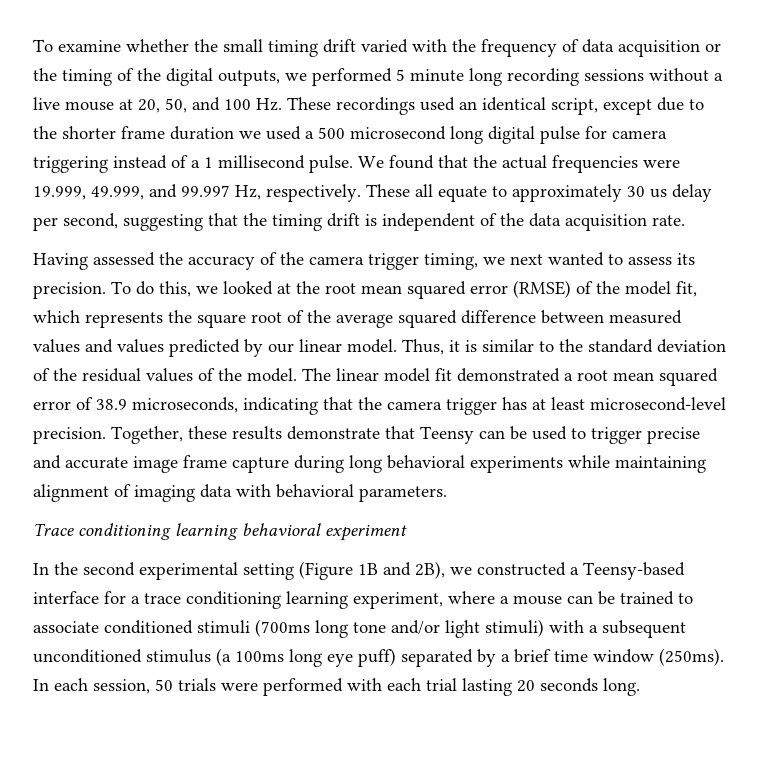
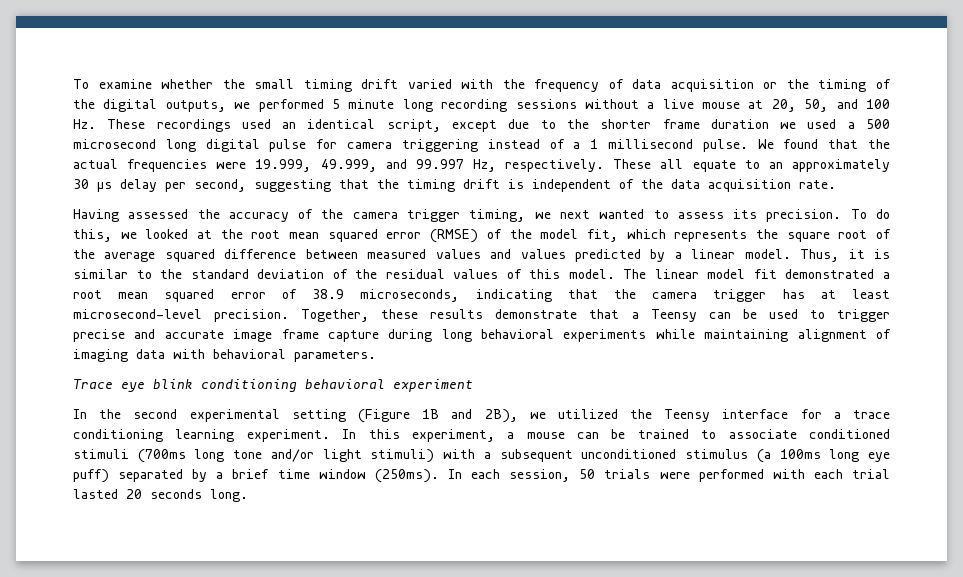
- These all equate to approximately 30 us delay per second, suggesting that the timing drift is independent of the data acquisition rate.
+ These all equate to an approximately 30 µs delay per second, suggesting that the timing drift is independent of the data acquisition rate.
- To do this, we looked at the root mean squared error (RMSE) of the model fit, which represents the square root of the average squared difference between measured values and values predicted by our linear model.
+ To do this, we looked at the root mean squared error (RMSE) of the model fit, which represents the square root of the average squared difference between measured values and values predicted by a linear model.
- Thus, it is similar to the standard deviation of the residual values of the model.
+ Thus, it is similar to the standard deviation of the residual values of this model.
- Together, these results demonstrate that Teensy can be used to trigger precise and accurate image frame capture during long behavioral experiments while maintaining alignment of imaging data with behavioral parameters.
+ Together, these results demonstrate that a Teensy can be used to trigger precise and accurate image frame capture during long behavioral experiments while maintaining alignment of imaging data with behavioral parameters.
- Trace conditioning learning behavioral experiment
+ Trace eye blink conditioning behavioral experiment
- In the second experimental setting (Figure 1B and 2B), we constructed a Teensy-based interface for a trace conditioning learning experiment, where a mouse can be trained to associate conditioned stimuli (700ms long tone and/or light stimuli) with a subsequent unconditioned stimulus (a 100ms long eye puff) separated by a brief time window (250ms).
+ In the second experimental setting (Figure 1B and 2B), we utilized the Teensy interface for a trace conditioning learning experiment. In this experiment, a mouse can be trained to associate conditioned stimuli (700ms long tone and/or light stimuli) with a subsequent unconditioned stimulus (a 100ms long eye puff) separated by a brief time window (250ms).
- In each session, 50 trials were performed with each trial lasting 20 seconds long.
+ In each session, 50 trials were performed with each trial lasted 20 seconds long.

